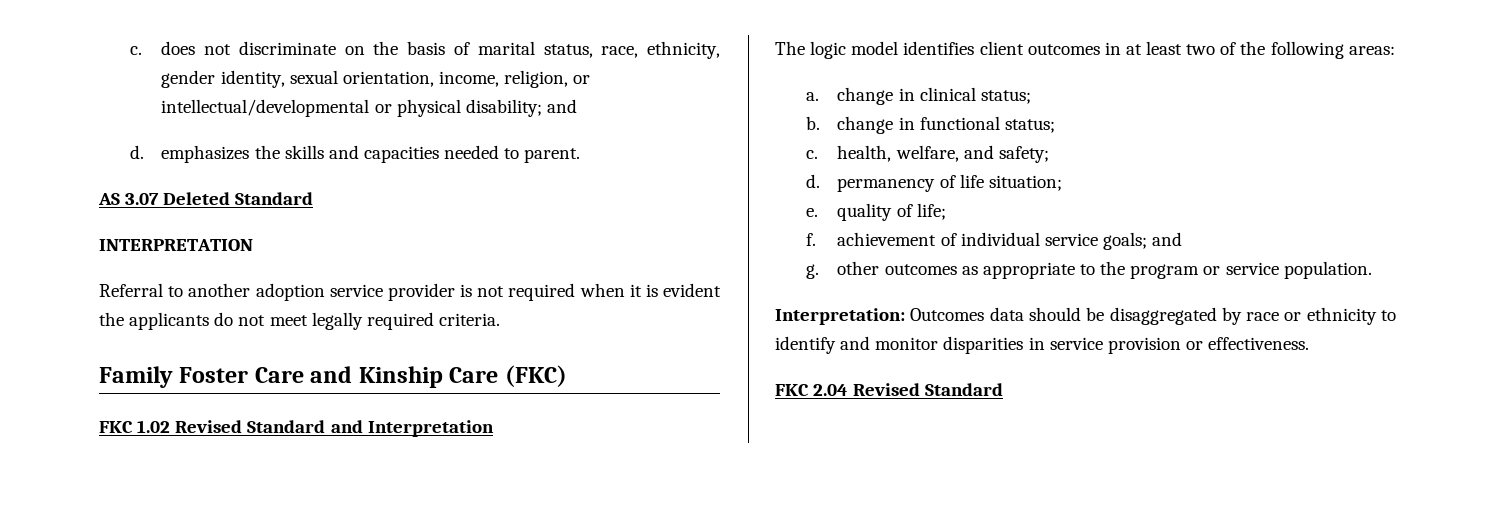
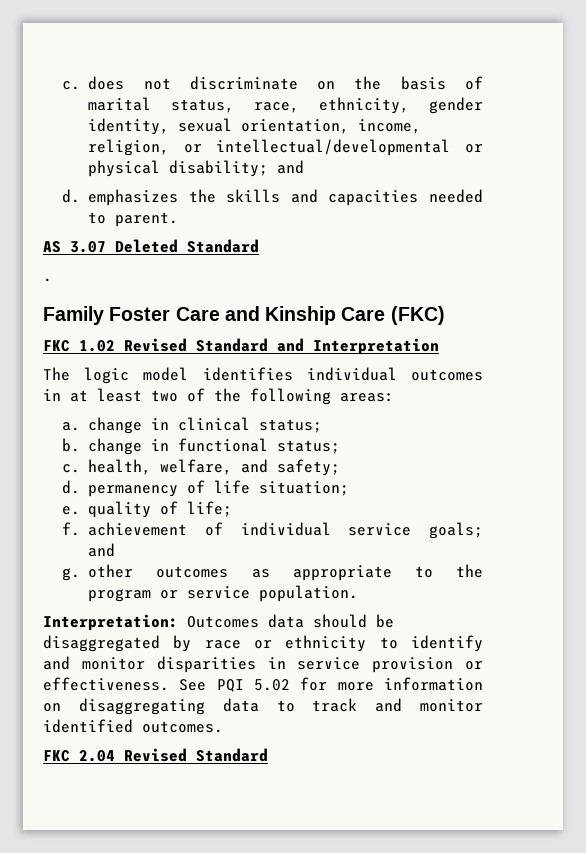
- INTERPRETATION
- Referral to another adoption service provider is not required when it is evident the applicants do not meet legally required criteria.
+ .
- The logic model identifies client outcomes in at least two of the following areas:
+ The logic model identifies individual outcomes in at least two of the following areas:
+ See PQI 5.02 for more information on disaggregating data to track and monitor identified outcomes.

